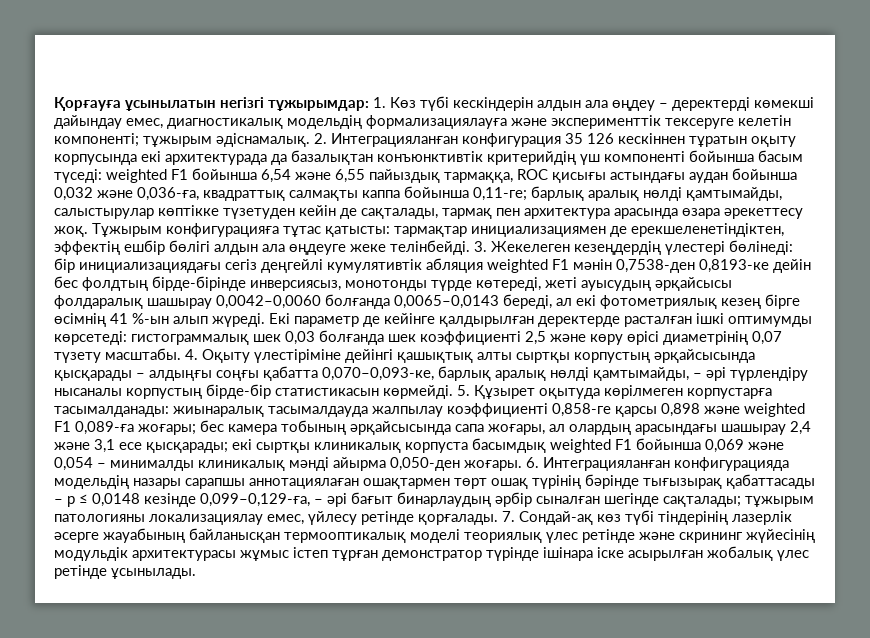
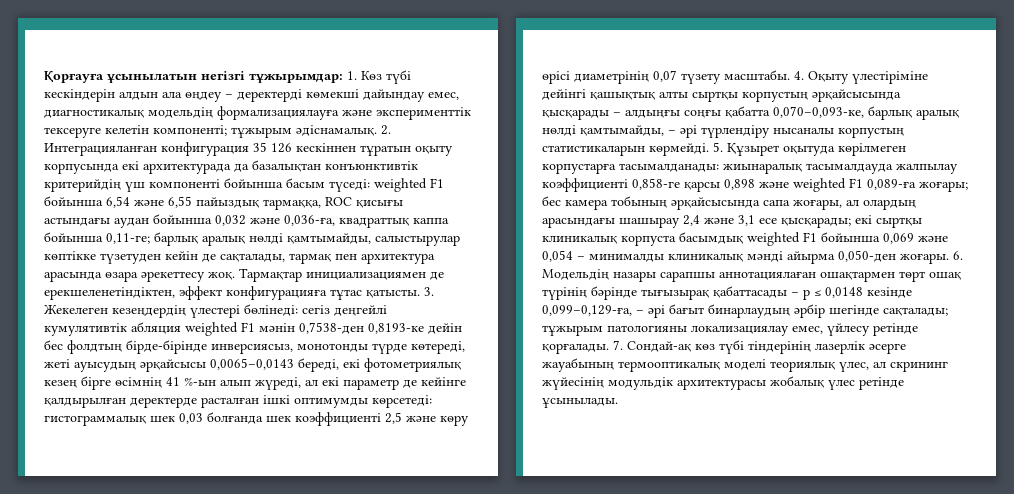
- 2. Интеграцияланған конфигурация 35 126 кескіннен тұратын оқыту корпусында екі архитектурада да базалықтан конъюнктивтік критерийдің үш компоненті бойынша басым түседі: weighted F1 бойынша 6,54 және 6,55 пайыздық тармаққа, ROC қисығы астындағы аудан бойынша 0,032 және 0,036-ға, квадраттық салмақты каппа бойынша 0,11-ге; барлық аралық нөлді қамтымайды, салыстырулар көптікке түзетуден кейін де сақталады, тармақ пен архитектура арасында өзара әрекеттесу жоқ.
+ 2. Интеграцияланған конфигурация 35 126 кескіннен тұратын оқыту корпусында екі архитектурада да базалықтан конъюнктивтік критерийдің үш компоненті бойынша басым түседі: weighted F1 бойынша 6,54 және 6,55 пайыздық тармаққа, ROC қисығы астындағы аудан бойынша 0,032 және 0,036-ға, квадраттық каппа бойынша 0,11-ге; барлық аралық нөлді қамтымайды, салыстырулар көптікке түзетуден кейін де сақталады, тармақ пен архитектура арасында өзара әрекеттесу жоқ.
- Тұжырым конфигурацияға тұтас қатысты: тармақтар инициализациямен де ерекшеленетіндіктен, эффектің ешбір бөлігі алдын ала өңдеуге жеке телінбейді.
+ Тармақтар инициализациямен де ерекшеленетіндіктен, эффект конфигурацияға тұтас қатысты.
- 3. Жекелеген кезеңдердің үлестері бөлінеді: бір инициализациядағы сегіз деңгейлі кумулятивтік абляция weighted F1 мәнін 0,7538-ден 0,8193-ке дейін бес фолдтың бірде-бірінде инверсиясыз, монотонды түрде көтереді, жеті ауысудың әрқайсысы фолдаралық шашырау 0,0042–0,0060 болғанда 0,0065–0,0143 береді, ал екі фотометриялық кезең бірге өсімнің 41 %-ын алып жүреді. Екі параметр де кейінге қалдырылған деректерде расталған ішкі оптимумды көрсетеді: гистограммалық шек 0,03 болғанда шек коэффициенті 2,5 және көру өрісі диаметрінің 0,07 түзету масштабы.
+ 3. Жекелеген кезеңдердің үлестері бөлінеді: сегіз деңгейлі кумулятивтік абляция weighted F1 мәнін 0,7538-ден 0,8193-ке дейін бес фолдтың бірде-бірінде инверсиясыз, монотонды түрде көтереді, жеті ауысудың әрқайсысы 0,0065–0,0143 береді, екі фотометриялық кезең бірге өсімнің 41 %-ын алып жүреді, ал екі параметр де кейінге қалдырылған деректерде расталған ішкі оптимумды көрсетеді: гистограммалық шек 0,03 болғанда шек коэффициенті 2,5 және көру өрісі диаметрінің 0,07 түзету масштабы.
- 4. Оқыту үлестіріміне дейінгі қашықтық алты сыртқы корпустың әрқайсысында қысқарады – алдыңғы соңғы қабатта 0,070–0,093-ке, барлық аралық нөлді қамтымайды, – әрі түрлендіру нысаналы корпустың бірде-бір статистикасын көрмейді.
+ 4. Оқыту үлестіріміне дейінгі қашықтық алты сыртқы корпустың әрқайсысында қысқарады – алдыңғы соңғы қабатта 0,070–0,093-ке, барлық аралық нөлді қамтымайды, – әрі түрлендіру нысаналы корпустың статистикаларын көрмейді.
- 6. Интеграцияланған конфигурацияда модельдің назары сарапшы аннотациялаған ошақтармен төрт ошақ түрінің бәрінде тығызырақ қабаттасады – p ≤ 0,0148 кезінде 0,099–0,129-ға, – әрі бағыт бинарлаудың әрбір сыналған шегінде сақталады; тұжырым патологияны локализациялау емес, үйлесу ретінде қорғалады.
+ 6. Модельдің назары сарапшы аннотациялаған ошақтармен төрт ошақ түрінің бәрінде тығызырақ қабаттасады – p ≤ 0,0148 кезінде 0,099–0,129-ға, – әрі бағыт бинарлаудың әрбір шегінде сақталады; тұжырым патологияны локализациялау емес, үйлесу ретінде қорғалады.
- 7. Сондай-ақ көз түбі тіндерінің лазерлік әсерге жауабының байланысқан термооптикалық моделі теориялық үлес ретінде және скрининг жүйесінің модульдік архитектурасы жұмыс істеп тұрған демонстратор түрінде ішінара іске асырылған жобалық үлес ретінде ұсынылады.
+ 7. Сондай-ақ көз түбі тіндерінің лазерлік әсерге жауабының термооптикалық моделі теориялық үлес, ал скрининг жүйесінің модульдік архитектурасы жобалық үлес ретінде ұсынылады.

